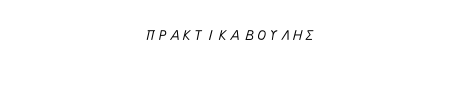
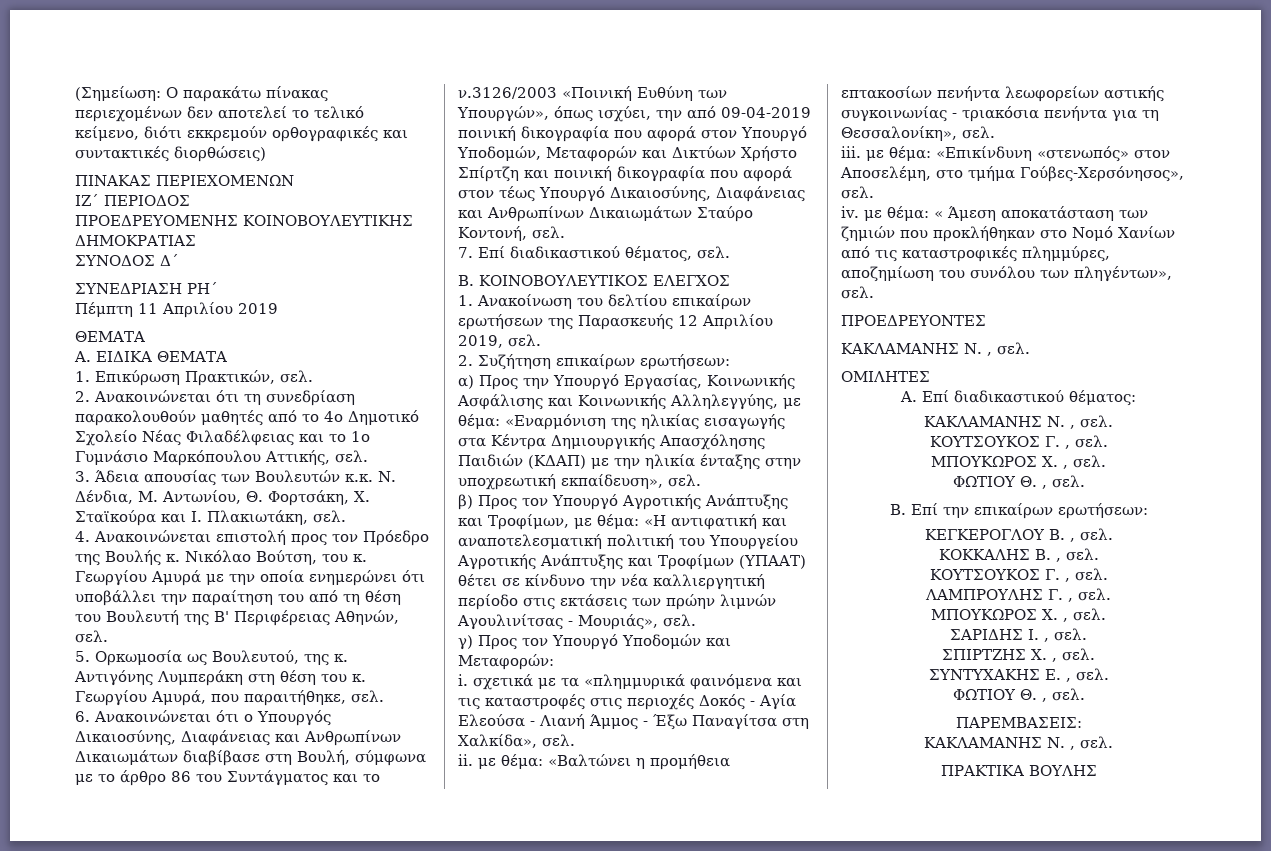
+ (Σημείωση: Ο παρακάτω πίνακας περιεχομένων δεν αποτελεί το τελικό κείμενο, διότι εκκρεμούν ορθογραφικές και συντακτικές διορθώσεις)
+ ΠΙΝΑΚΑΣ ΠΕΡΙΕΧΟΜΕΝΩΝ
+ ΙΖ΄ ΠΕΡΙΟΔΟΣ
+ ΠΡΟΕΔΡΕΥΟΜΕΝΗΣ ΚΟΙΝΟΒΟΥΛΕΥΤΙΚΗΣ ΔΗΜΟΚΡΑΤΙΑΣ
+ ΣΥΝΟΔΟΣ Δ΄
+ ΣΥΝΕΔΡΙΑΣΗ ΡΗ΄
+ Πέμπτη 11 Απριλίου 2019
+ ΘΕΜΑΤΑ
+ Α. ΕΙΔΙΚΑ ΘΕΜΑΤΑ
+ 1. Επικύρωση Πρακτικών, σελ.
+ 2. Ανακοινώνεται ότι τη συνεδρίαση παρακολουθούν μαθητές από το 4ο Δημοτικό Σχολείο Νέας Φιλαδέλφειας και το 1ο Γυμνάσιο Μαρκόπουλου Αττικής, σελ.
+ 3. Άδεια απουσίας των Βουλευτών κ.κ. Ν. Δένδια, Μ. Αντωνίου, Θ. Φορτσάκη, Χ. Σταϊκούρα και Ι. Πλακιωτάκη, σελ.
+ 4. Ανακοινώνεται επιστολή προς τον Πρόεδρο της Βουλής κ. Νικόλαο Βούτση, του κ. Γεωργίου Αμυρά με την οποία ενημερώνει ότι υποβάλλει την παραίτηση του από τη θέση του Βουλευτή της Β' Περιφέρειας Αθηνών, σελ.
+ 5. Ορκωμοσία ως Βουλευτού, της κ. Αντιγόνης Λυμπεράκη στη θέση του κ. Γεωργίου Αμυρά, που παραιτήθηκε, σελ.
+ 6. Ανακοινώνεται ότι ο Υπουργός Δικαιοσύνης, Διαφάνειας και Ανθρωπίνων Δικαιωμάτων διαβίβασε στη Βουλή, σύμφωνα με το άρθρο 86 του Συντάγματος και το ν.3126/2003 «Ποινική Ευθύνη των Υπουργών», όπως ισχύει, την από 09-04-2019 ποινική δικογραφία που αφορά στον Υπουργό Υποδομών, Μεταφορών και Δικτύων Χρήστο Σπίρτζη και ποινική δικογραφία που αφορά στον τέως Υπουργό Δικαιοσύνης, Διαφάνειας και Ανθρωπίνων Δικαιωμάτων Σταύρο Κοντονή, σελ.
+ 7. Επί διαδικαστικού θέματος, σελ.
+ Β. ΚΟΙΝΟΒΟΥΛΕΥΤΙΚΟΣ ΕΛΕΓΧΟΣ
+ 1. Ανακοίνωση του δελτίου επικαίρων ερωτήσεων της Παρασκευής 12 Απριλίου 2019, σελ.
+ 2. Συζήτηση επικαίρων ερωτήσεων:
+ α) Προς την Υπουργό Εργασίας, Κοινωνικής Ασφάλισης και Κοινωνικής Αλληλεγγύης, με θέμα: «Εναρμόνιση της ηλικίας εισαγωγής στα Κέντρα Δημιουργικής Απασχόλησης Παιδιών (ΚΔΑΠ) με την ηλικία ένταξης στην υποχρεωτική εκπαίδευση», σελ.
+ β) Προς τον Υπουργό Αγροτικής Ανάπτυξης και Τροφίμων, με θέμα: «Η αντιφατική και αναποτελεσματική πολιτική του Υπουργείου Αγροτικής Ανάπτυξης και Τροφίμων (ΥΠΑΑΤ) θέτει σε κίνδυνο την νέα καλλιεργητική περίοδο στις εκτάσεις των πρώην λιμνών Αγουλινίτσας - Μουριάς», σελ.
+ γ) Προς τον Υπουργό Υποδομών και Μεταφορών:
+ i. σχετικά με τα «πλημμυρικά φαινόμενα και τις καταστροφές στις περιοχές Δοκός - Αγία Ελεούσα - Λιανή Άμμος - Έξω Παναγίτσα στη Χαλκίδα», σελ.
+ ii. με θέμα: «Βαλτώνει η προμήθεια επτακοσίων πενήντα λεωφορείων αστικής συγκοινωνίας - τριακόσια πενήντα για τη Θεσσαλονίκη», σελ.
+ iii. με θέμα: «Επικίνδυνη «στενωπός» στον Αποσελέμη, στο τμήμα Γούβες-Χερσόνησος», σελ.
+ iv. με θέμα: « Άμεση αποκατάσταση των ζημιών που προκλήθηκαν στο Νομό Χανίων από τις καταστροφικές πλημμύρες, αποζημίωση του συνόλου των πληγέντων», σελ.
+ ΠΡΟΕΔΡΕΥΟΝΤΕΣ
+ ΚΑΚΛΑΜΑΝΗΣ Ν. , σελ.
+ ΟΜΙΛΗΤΕΣ
+ Α. Επί διαδικαστικού θέματος:
+ ΚΑΚΛΑΜΑΝΗΣ Ν. , σελ.
+ ΚΟΥΤΣΟΥΚΟΣ Γ. , σελ.
+ ΜΠΟΥΚΩΡΟΣ Χ. , σελ.
+ ΦΩΤΙΟΥ Θ. , σελ.
+ Β. Επί την επικαίρων ερωτήσεων:
+ ΚΕΓΚΕΡΟΓΛΟΥ Β. , σελ.
+ ΚΟΚΚΑΛΗΣ Β. , σελ.
+ ΚΟΥΤΣΟΥΚΟΣ Γ. , σελ.
+ ΛΑΜΠΡΟΥΛΗΣ Γ. , σελ.
+ ΜΠΟΥΚΩΡΟΣ Χ. , σελ.
+ ΣΑΡΙΔΗΣ Ι. , σελ.
+ ΣΠΙΡΤΖΗΣ Χ. , σελ.
+ ΣΥΝΤΥΧΑΚΗΣ Ε. , σελ.
+ ΦΩΤΙΟΥ Θ. , σελ.
+ ΠΑΡΕΜΒΑΣΕΙΣ:
+ ΚΑΚΛΑΜΑΝΗΣ Ν. , σελ.

